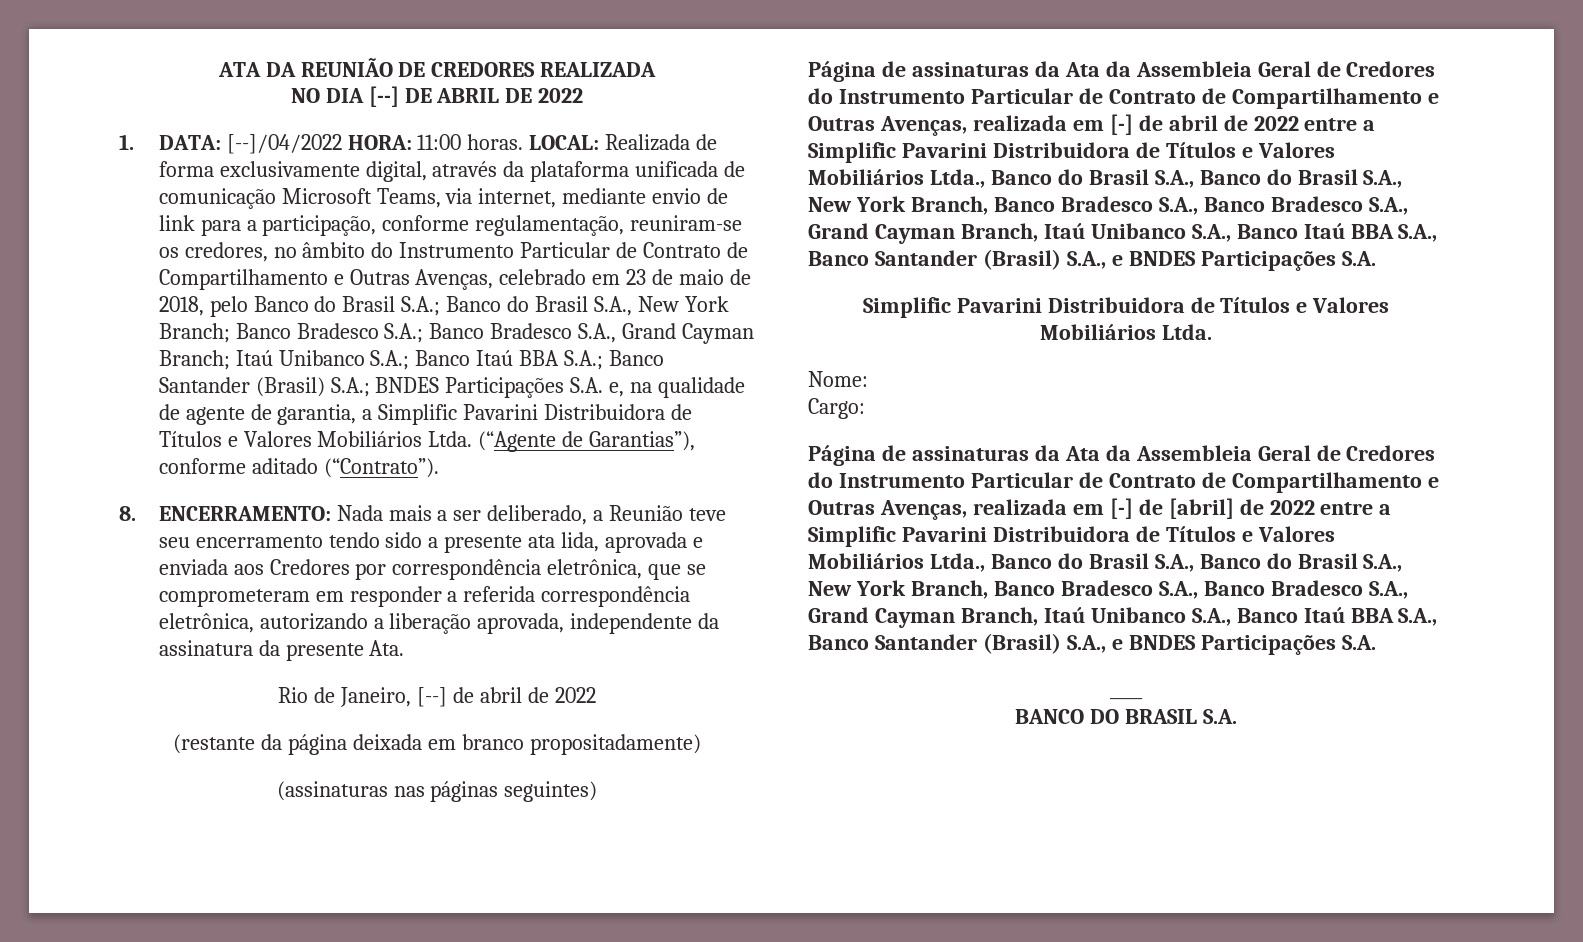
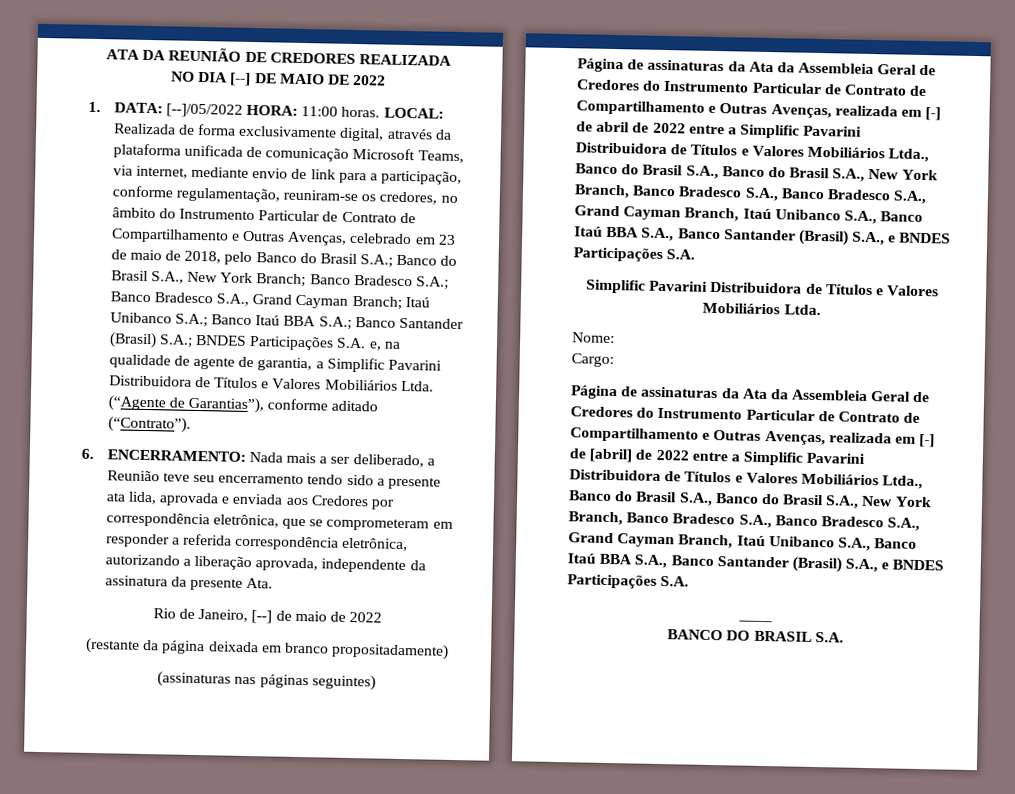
- NO DIA [--] DE ABRIL DE 2022
+ NO DIA [--] DE MAIO DE 2022
- 1. DATA: [--]/04/2022 HORA: 11:00 horas.
+ 1. DATA: [--]/05/2022 HORA: 11:00 horas.
- 8. ENCERRAMENTO: Nada mais a ser deliberado, a Reunião teve seu encerramento tendo sido a presente ata lida, aprovada e enviada aos Credores por correspondência eletrônica, que se comprometeram em responder a referida correspondência eletrônica, autorizando a liberação aprovada, independente da assinatura da presente Ata.
+ 6. ENCERRAMENTO: Nada mais a ser deliberado, a Reunião teve seu encerramento tendo sido a presente ata lida, aprovada e enviada aos Credores por correspondência eletrônica, que se comprometeram em responder a referida correspondência eletrônica, autorizando a liberação aprovada, independente da assinatura da presente Ata.
- Rio de Janeiro, [--] de abril de 2022
+ Rio de Janeiro, [--] de maio de 2022

